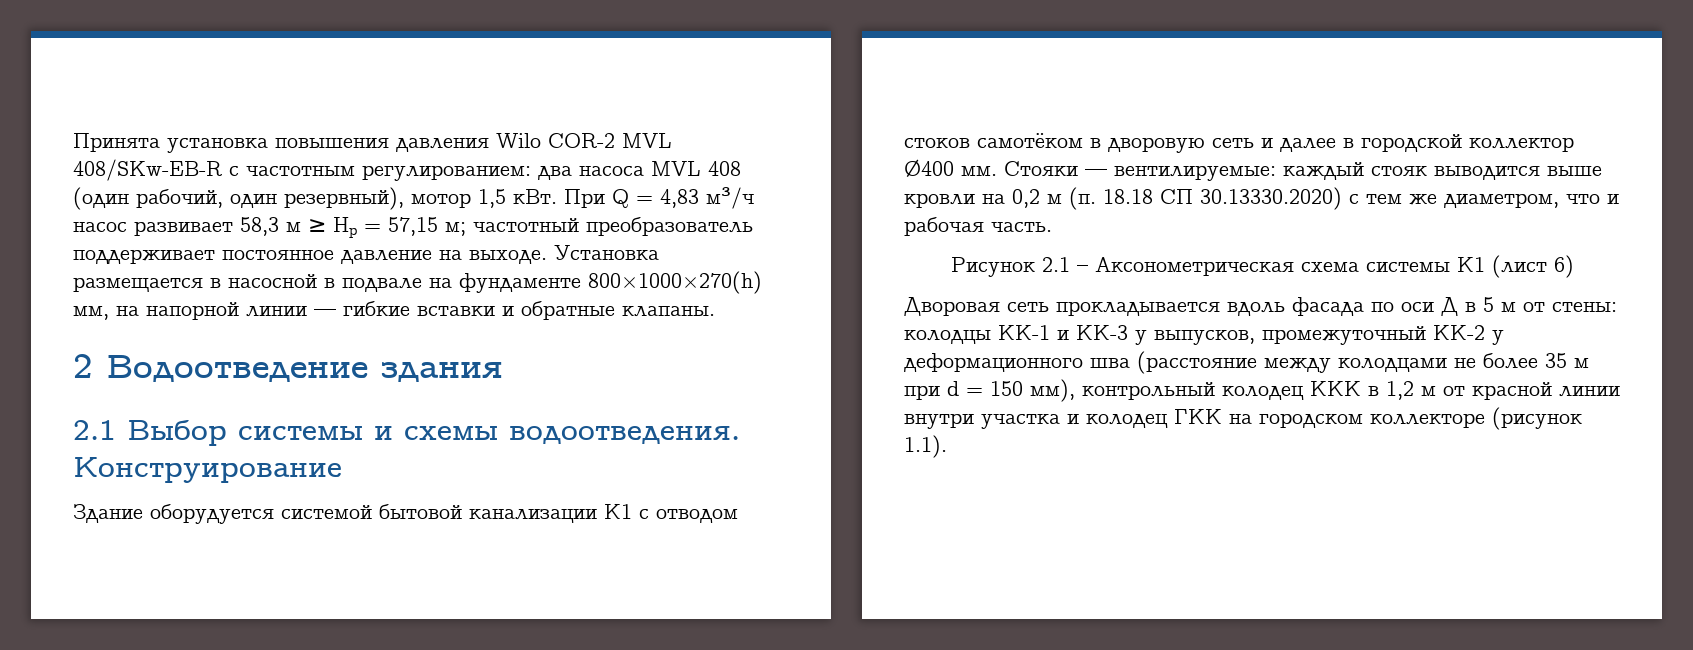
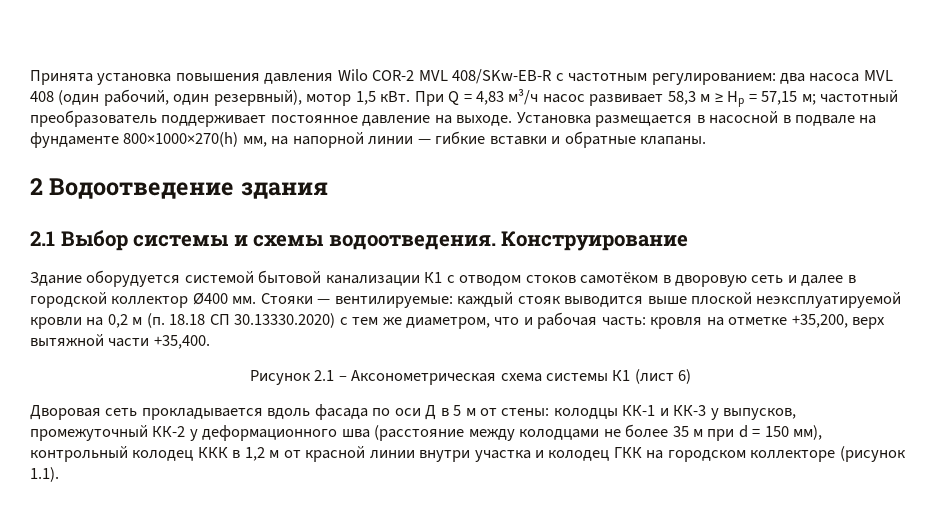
- Стояки — вентилируемые: каждый стояк выводится выше кровли на 0,2 м (п. 18.18 СП 30.13330.2020) с тем же диаметром, что и рабочая часть.
+ Стояки — вентилируемые: каждый стояк выводится выше плоской неэксплуатируемой кровли на 0,2 м (п. 18.18 СП 30.13330.2020) с тем же диаметром, что и рабочая часть: кровля на отметке +35,200, верх вытяжной части +35,400.

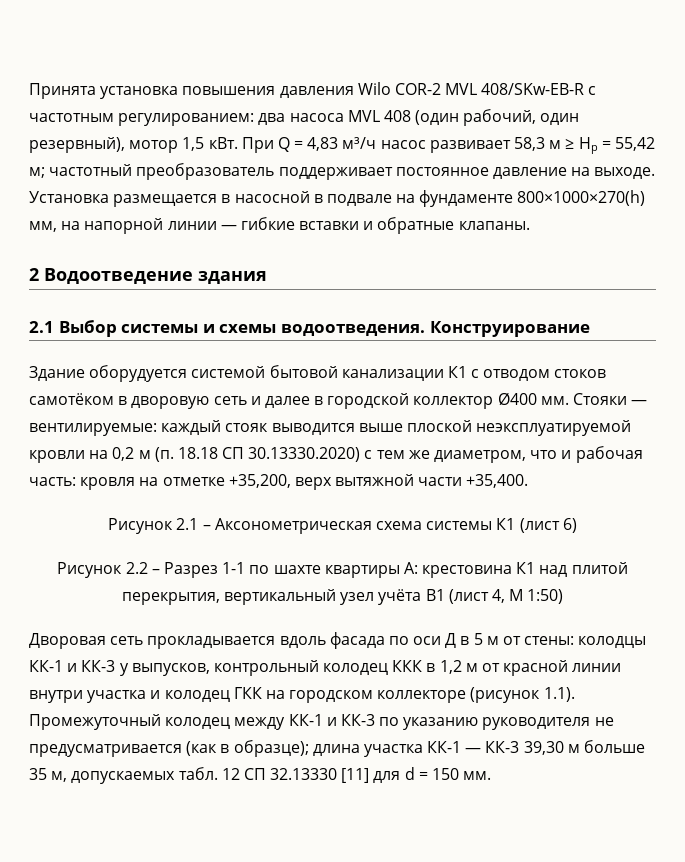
- При Q = 4,83 м³/ч насос развивает 58,3 м ≥ Hр = 57,15 м; частотный преобразователь поддерживает постоянное давление на выходе.
+ При Q = 4,83 м³/ч насос развивает 58,3 м ≥ Hр = 55,42 м; частотный преобразователь поддерживает постоянное давление на выходе.
+ Рисунок 2.2 – Разрез 1-1 по шахте квартиры А: крестовина К1 над плитой перекрытия, вертикальный узел учёта В1 (лист 4, М 1:50)
- Дворовая сеть прокладывается вдоль фасада по оси Д в 5 м от стены: колодцы КК-1 и КК-3 у выпусков, промежуточный КК-2 у деформационного шва (расстояние между колодцами не более 35 м при d = 150 мм), контрольный колодец ККК в 1,2 м от красной линии внутри участка и колодец ГКК на городском коллекторе (рисунок 1.1).
+ Дворовая сеть прокладывается вдоль фасада по оси Д в 5 м от стены: колодцы КК-1 и КК-3 у выпусков, контрольный колодец ККК в 1,2 м от красной линии внутри участка и колодец ГКК на городском коллекторе (рисунок 1.1). Промежуточный колодец между КК-1 и КК-3 по указанию руководителя не предусматривается (как в образце); длина участка КК-1 — КК-3 39,30 м больше 35 м, допускаемых табл. 12 СП 32.13330 [11] для d = 150 мм.

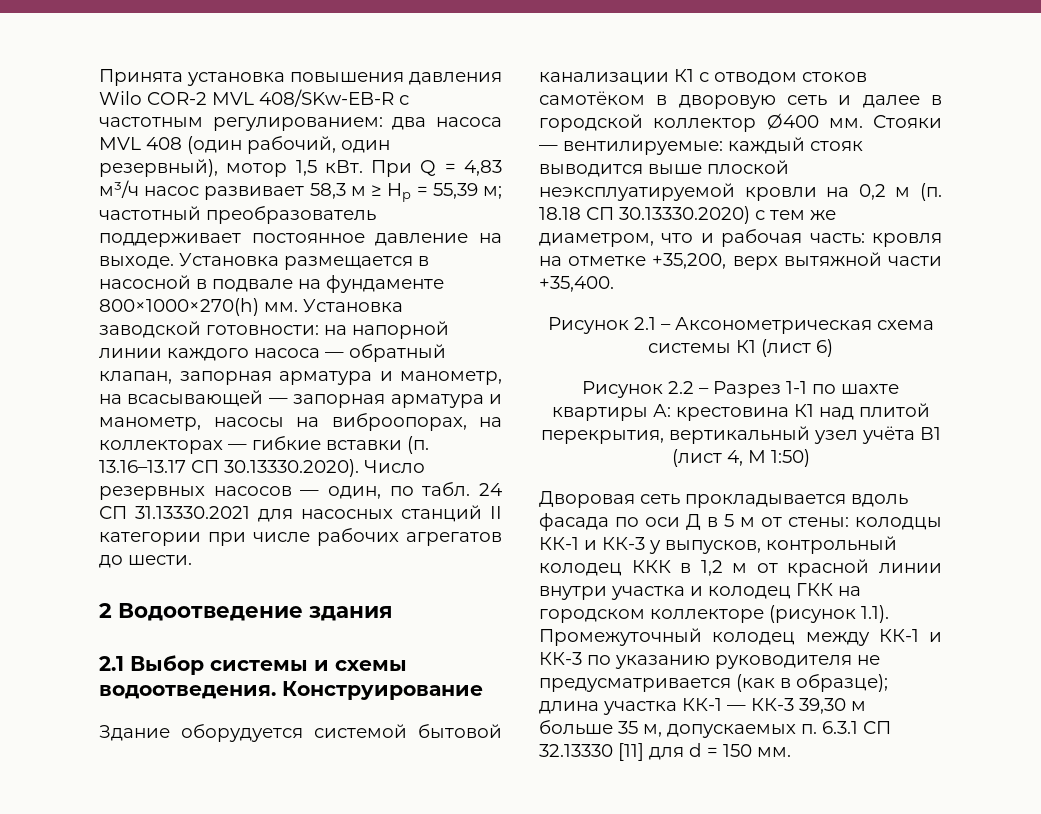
- При Q = 4,83 м³/ч насос развивает 58,3 м ≥ Hр = 55,42 м; частотный преобразователь поддерживает постоянное давление на выходе.
+ При Q = 4,83 м³/ч насос развивает 58,3 м ≥ Hр = 55,39 м; частотный преобразователь поддерживает постоянное давление на выходе.
- Установка размещается в насосной в подвале на фундаменте 800×1000×270(h) мм, на напорной линии — гибкие вставки и обратные клапаны.
+ Установка размещается в насосной в подвале на фундаменте 800×1000×270(h) мм. Установка заводской готовности: на напорной линии каждого насоса — обратный клапан, запорная арматура и манометр, на всасывающей — запорная арматура и манометр, насосы на виброопорах, на коллекторах — гибкие вставки (п. 13.16–13.17 СП 30.13330.2020). Число резервных насосов — один, по табл. 24 СП 31.13330.2021 для насосных станций II категории при числе рабочих агрегатов до шести.
- длина участка КК-1 — КК-3 39,30 м больше 35 м, допускаемых табл. 12 СП 32.13330 [11] для d = 150 мм.
+ длина участка КК-1 — КК-3 39,30 м больше 35 м, допускаемых п. 6.3.1 СП 32.13330 [11] для d = 150 мм.

